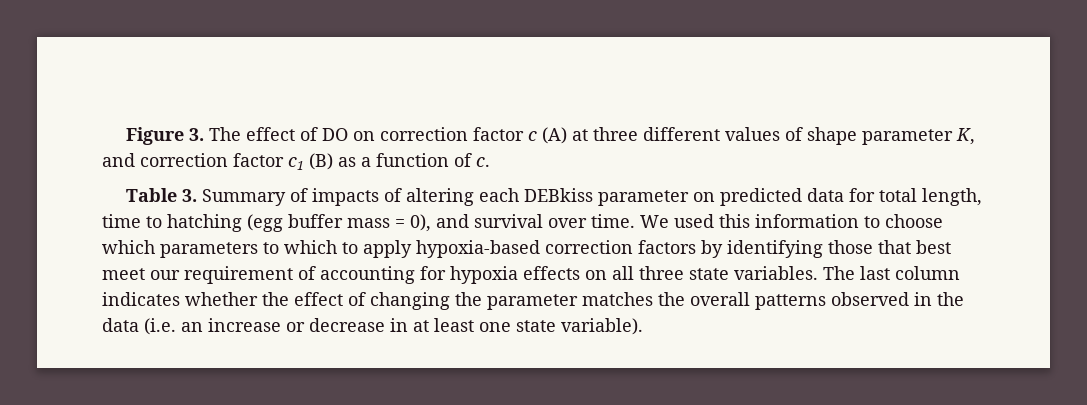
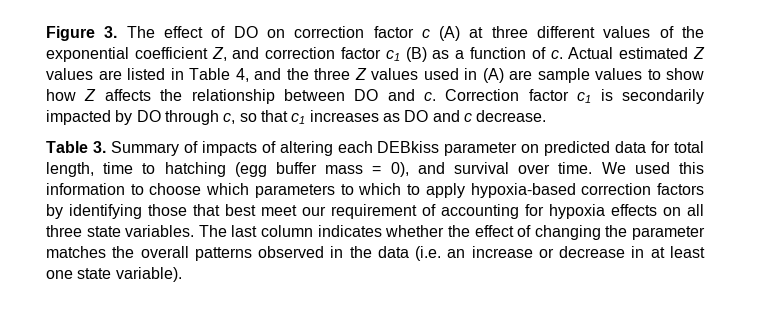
- Figure 3. The effect of DO on correction factor c (A) at three different values of shape parameter K, and correction factor c1 (B) as a function of c.
+ Figure 3. The effect of DO on correction factor c (A) at three different values of the exponential coefficient Z, and correction factor c1 (B) as a function of c. Actual estimated Z values are listed in Table 4, and the three Z values used in (A) are sample values to show how Z affects the relationship between DO and c. Correction factor c1 is secondarily impacted by DO through c, so that c1 increases as DO and c decrease.

